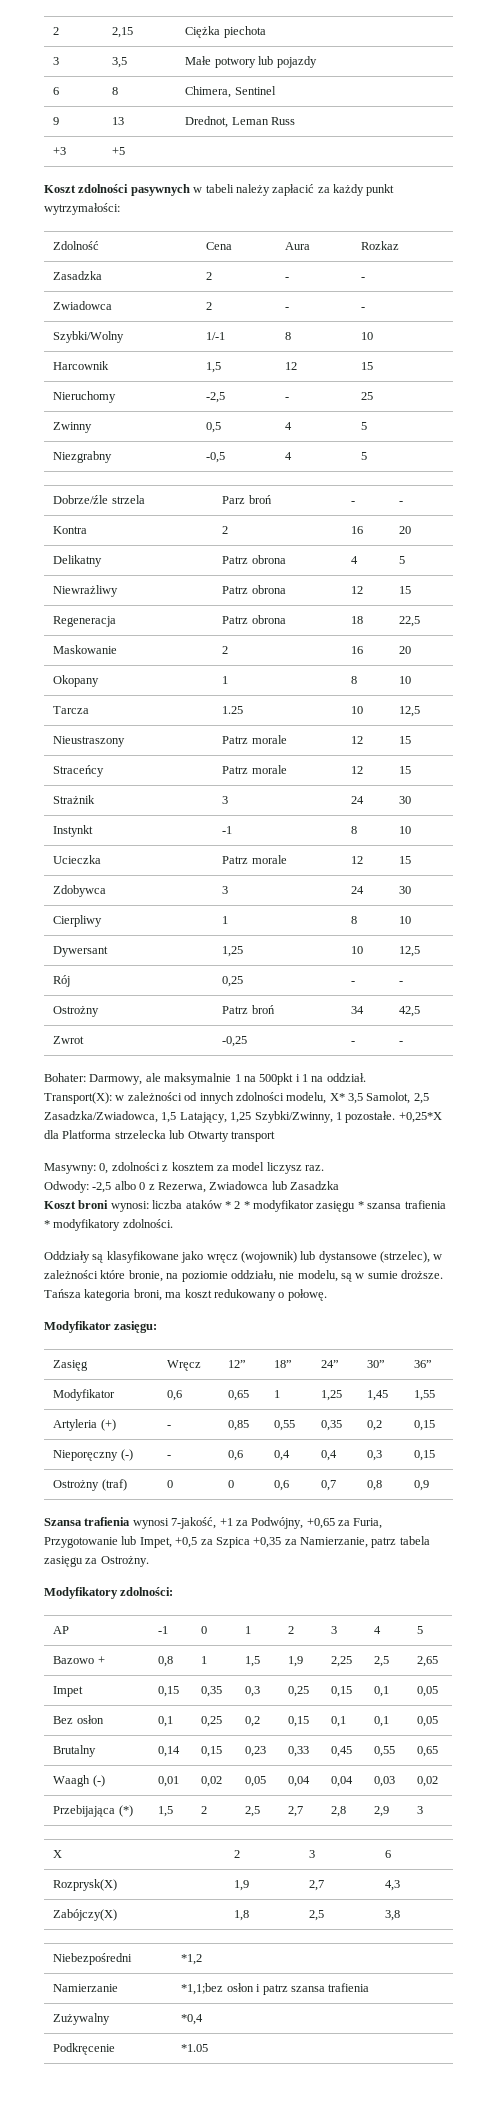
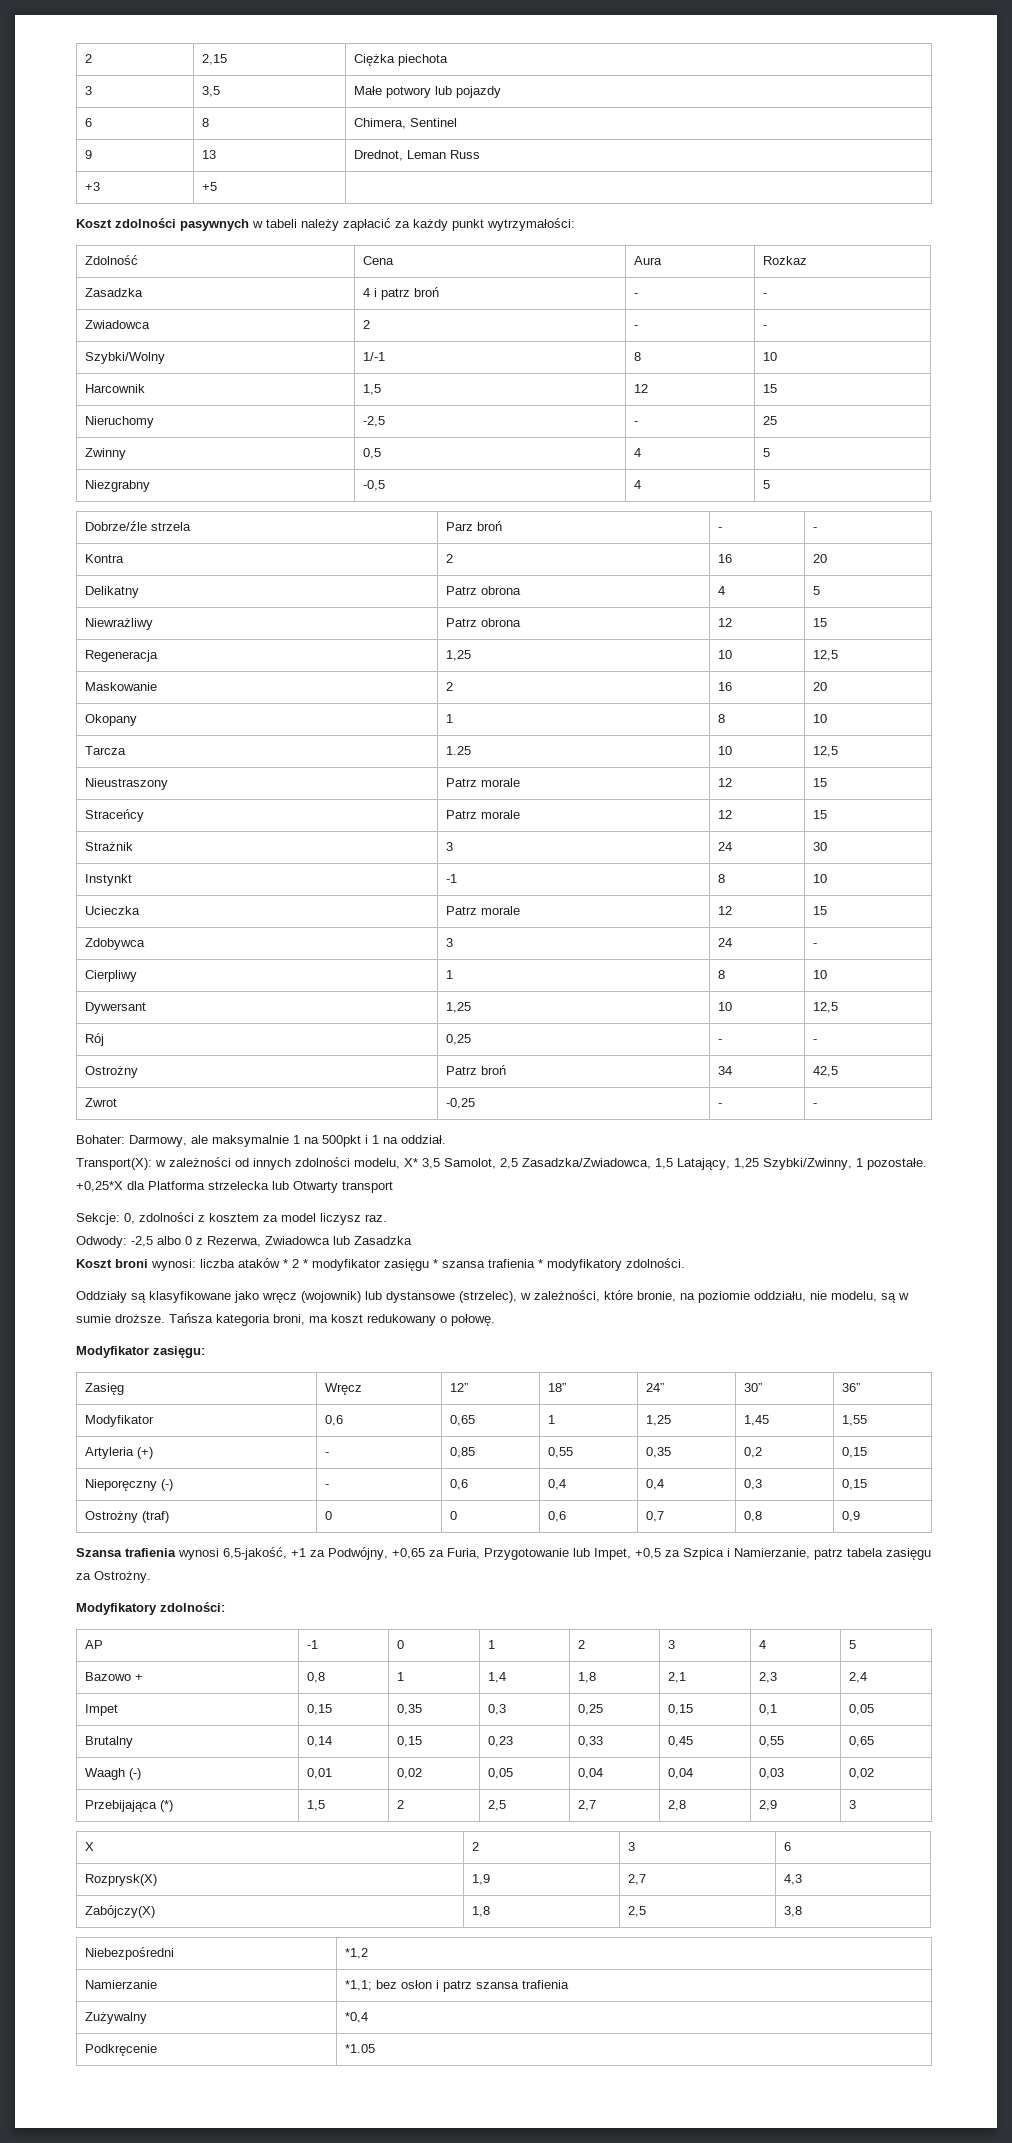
- Zasadzka | 2 | - | -
+ Zasadzka | 4 i patrz broń | - | -
- Regeneracja | Patrz obrona | 18 | 22,5
+ Regeneracja | 1,25 | 10 | 12,5
- Zdobywca | 3 | 24 | 30
+ Zdobywca | 3 | 24 | -
- Masywny: 0, zdolności z kosztem za model liczysz raz.
+ Sekcje: 0, zdolności z kosztem za model liczysz raz.
- Oddziały są klasyfikowane jako wręcz (wojownik) lub dystansowe (strzelec), w zależności które bronie, na poziomie oddziału, nie modelu, są w sumie droższe.
+ Oddziały są klasyfikowane jako wręcz (wojownik) lub dystansowe (strzelec), w zależności, które bronie, na poziomie oddziału, nie modelu, są w sumie droższe.
- Szansa trafienia wynosi 7-jakość, +1 za Podwójny, +0,65 za Furia, Przygotowanie lub Impet, +0,5 za Szpica +0,35 za Namierzanie, patrz tabela zasięgu za Ostrożny.
+ Szansa trafienia wynosi 6,5-jakość, +1 za Podwójny, +0,65 za Furia, Przygotowanie lub Impet, +0,5 za Szpica i Namierzanie, patrz tabela zasięgu za Ostrożny.
- Bazowo + | 0,8 | 1 | 1,5 | 1,9 | 2,25 | 2,5 | 2,65
+ Bazowo + | 0,8 | 1 | 1,4 | 1,8 | 2,1 | 2,3 | 2,4
- Bez osłon | 0,1 | 0,25 | 0,2 | 0,15 | 0,1 | 0,1 | 0,05
- Namierzanie | *1,1;bez osłon i patrz szansa trafienia
+ Namierzanie | *1,1; bez osłon i patrz szansa trafienia

